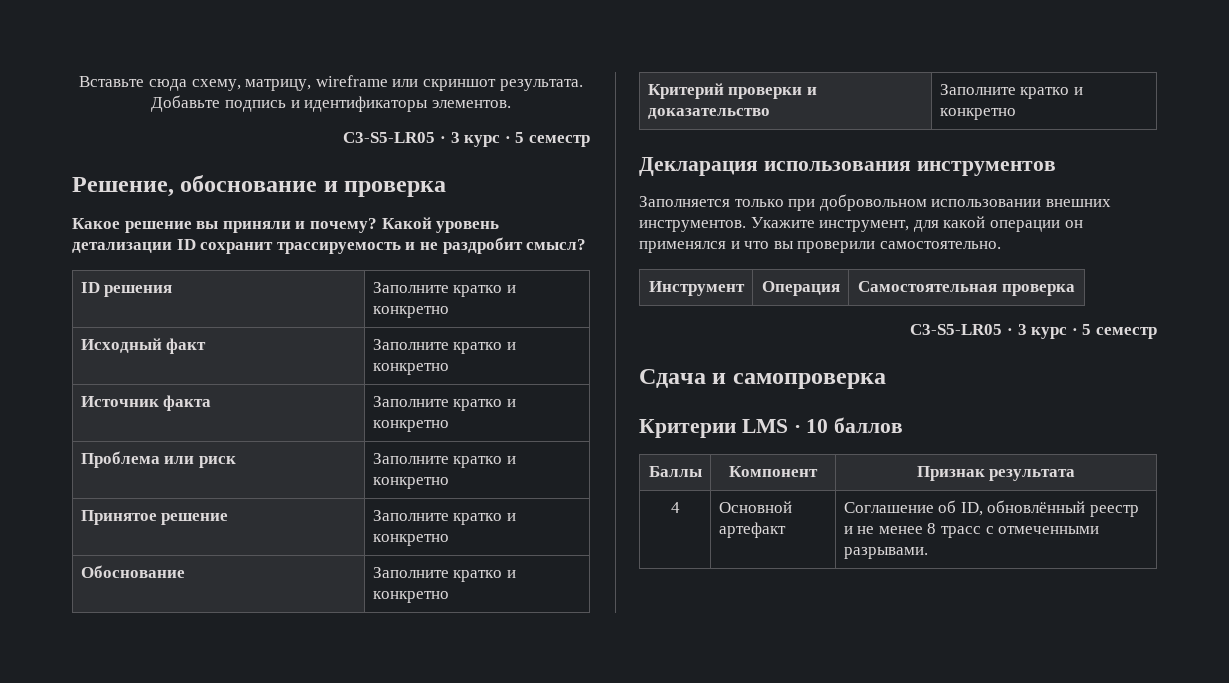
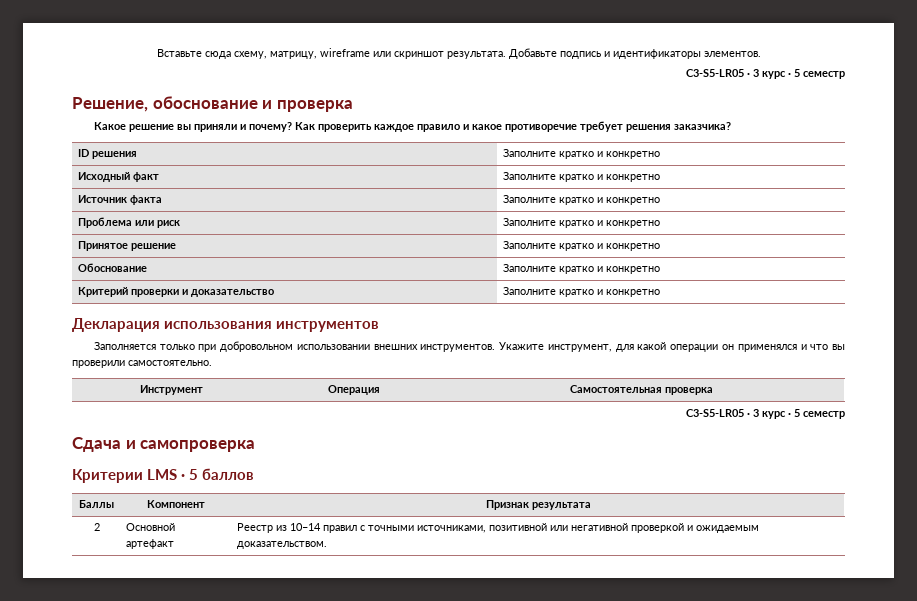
- Какой уровень детализации ID сохранит трассируемость и не раздробит смысл?
+ Как проверить каждое правило и какое противоречие требует решения заказчика?
- Критерии LMS · 10 баллов
+ Критерии LMS · 5 баллов
- 4 | Основной артефакт | Соглашение об ID, обновлённый реестр и не менее 8 трасс с отмеченными разрывами.
+ 2 | Основной артефакт | Реестр из 10–14 правил с точными источниками, позитивной или негативной проверкой и ожидаемым доказательством.

